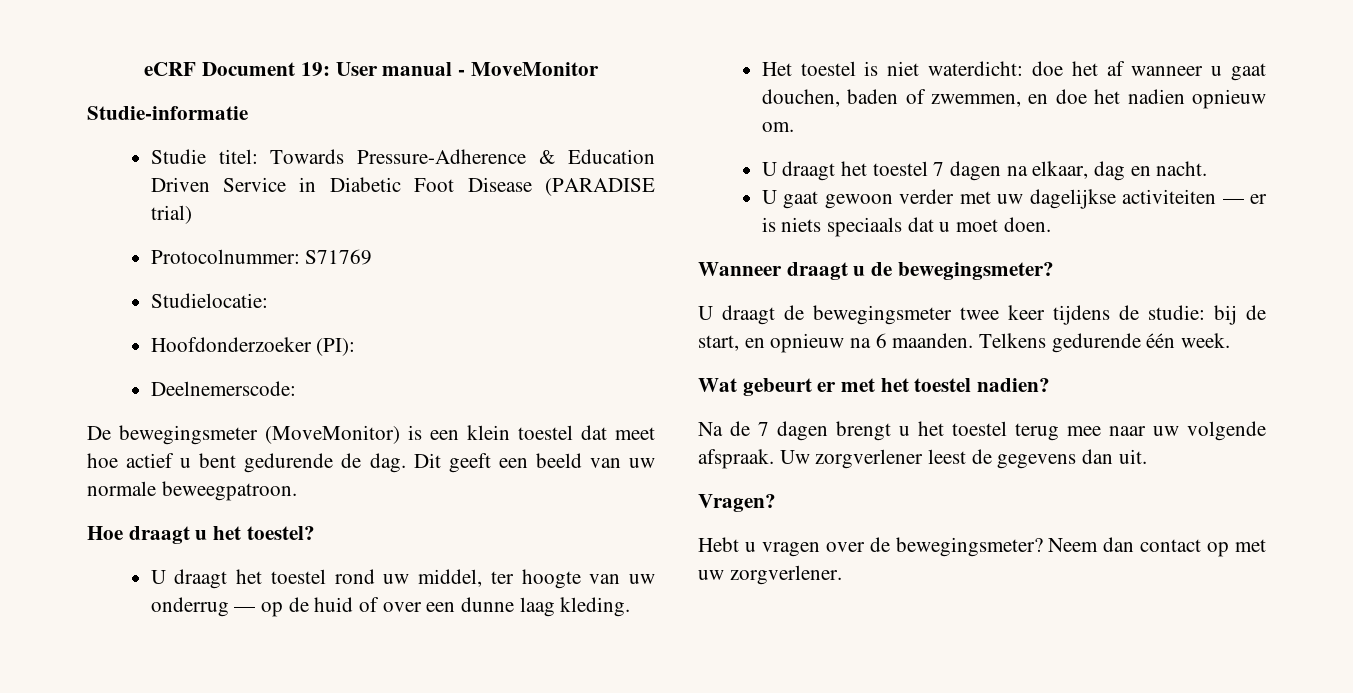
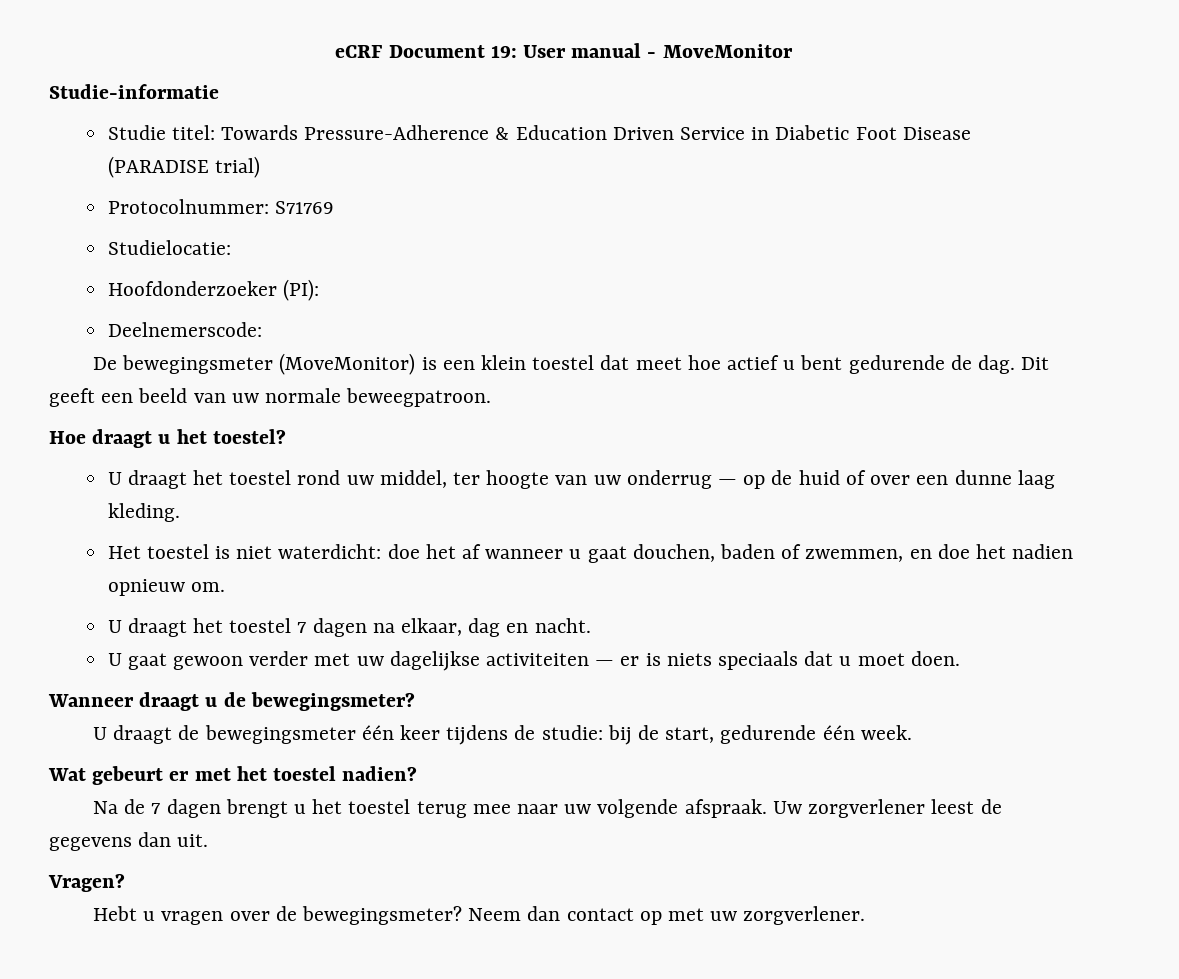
- U draagt de bewegingsmeter twee keer tijdens de studie: bij de start, en opnieuw na 6 maanden. Telkens gedurende één week.
+ U draagt de bewegingsmeter één keer tijdens de studie: bij de start, gedurende één week.

